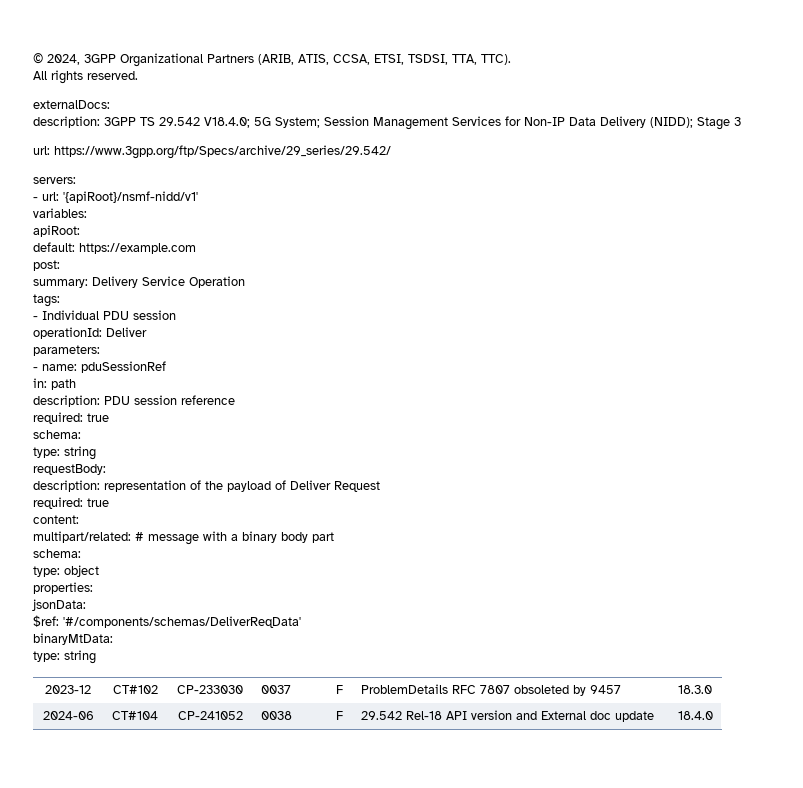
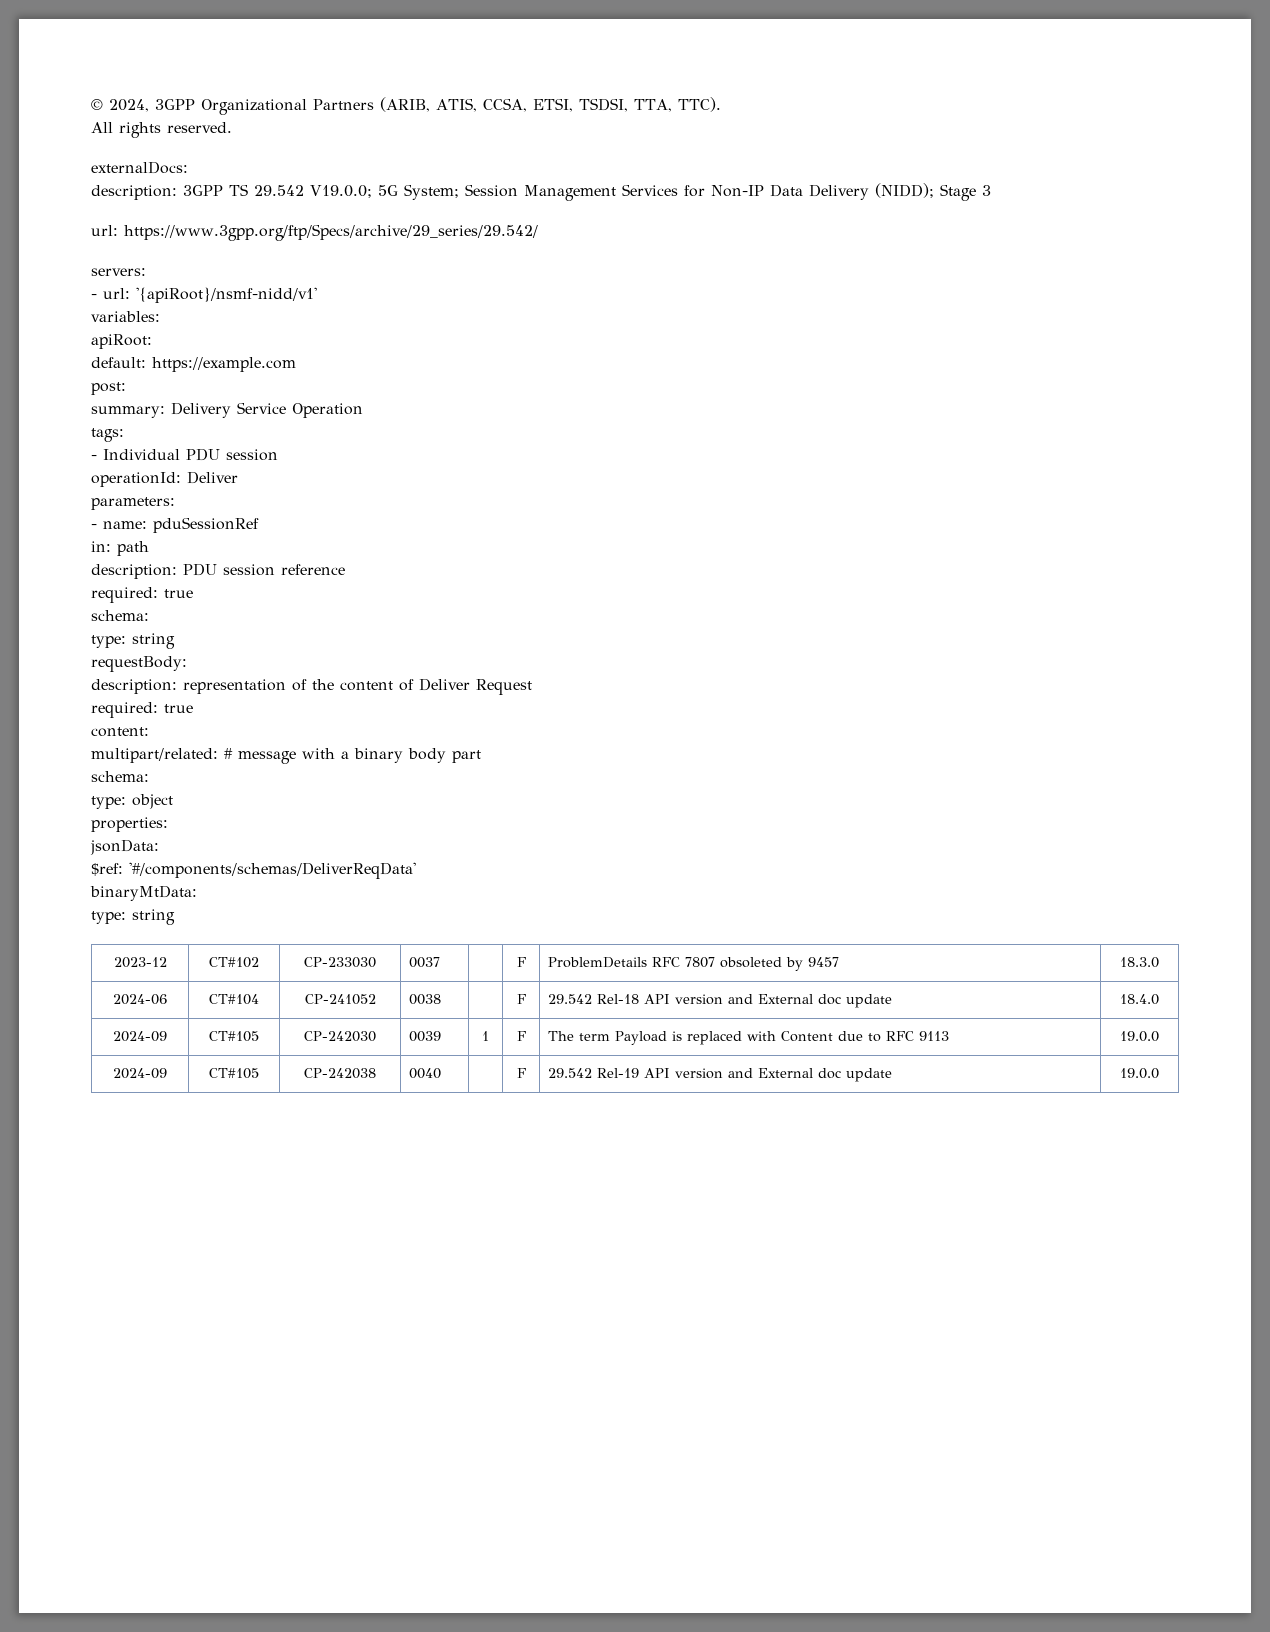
- description: 3GPP TS 29.542 V18.4.0; 5G System; Session Management Services for Non-IP Data Delivery (NIDD); Stage 3
+ description: 3GPP TS 29.542 V19.0.0; 5G System; Session Management Services for Non-IP Data Delivery (NIDD); Stage 3
- description: representation of the payload of Deliver Request
+ description: representation of the content of Deliver Request
+ 2024-09 | CT#105 | CP-242030 | 0039 | 1 | F | The term Payload is replaced with Content due to RFC 9113 | 19.0.0
+ 2024-09 | CT#105 | CP-242038 | 0040 | | F | 29.542 Rel-19 API version and External doc update | 19.0.0

